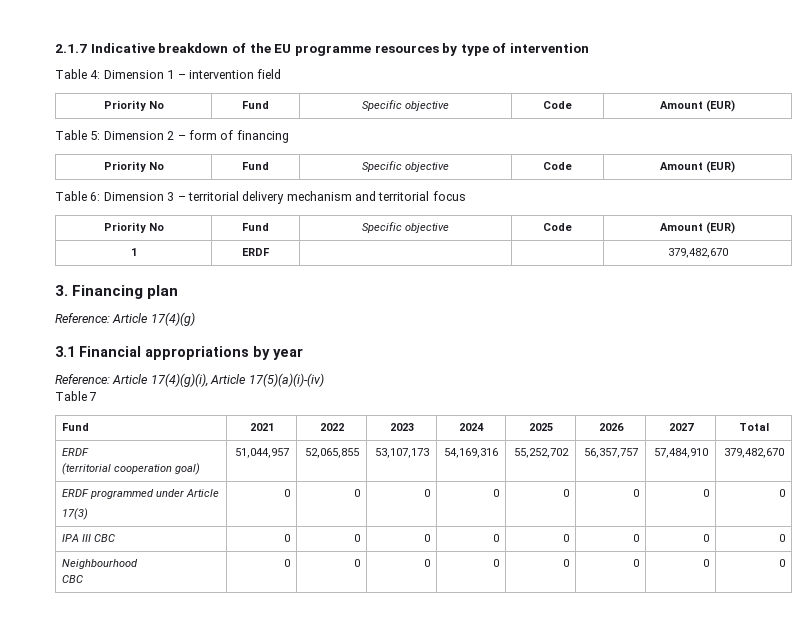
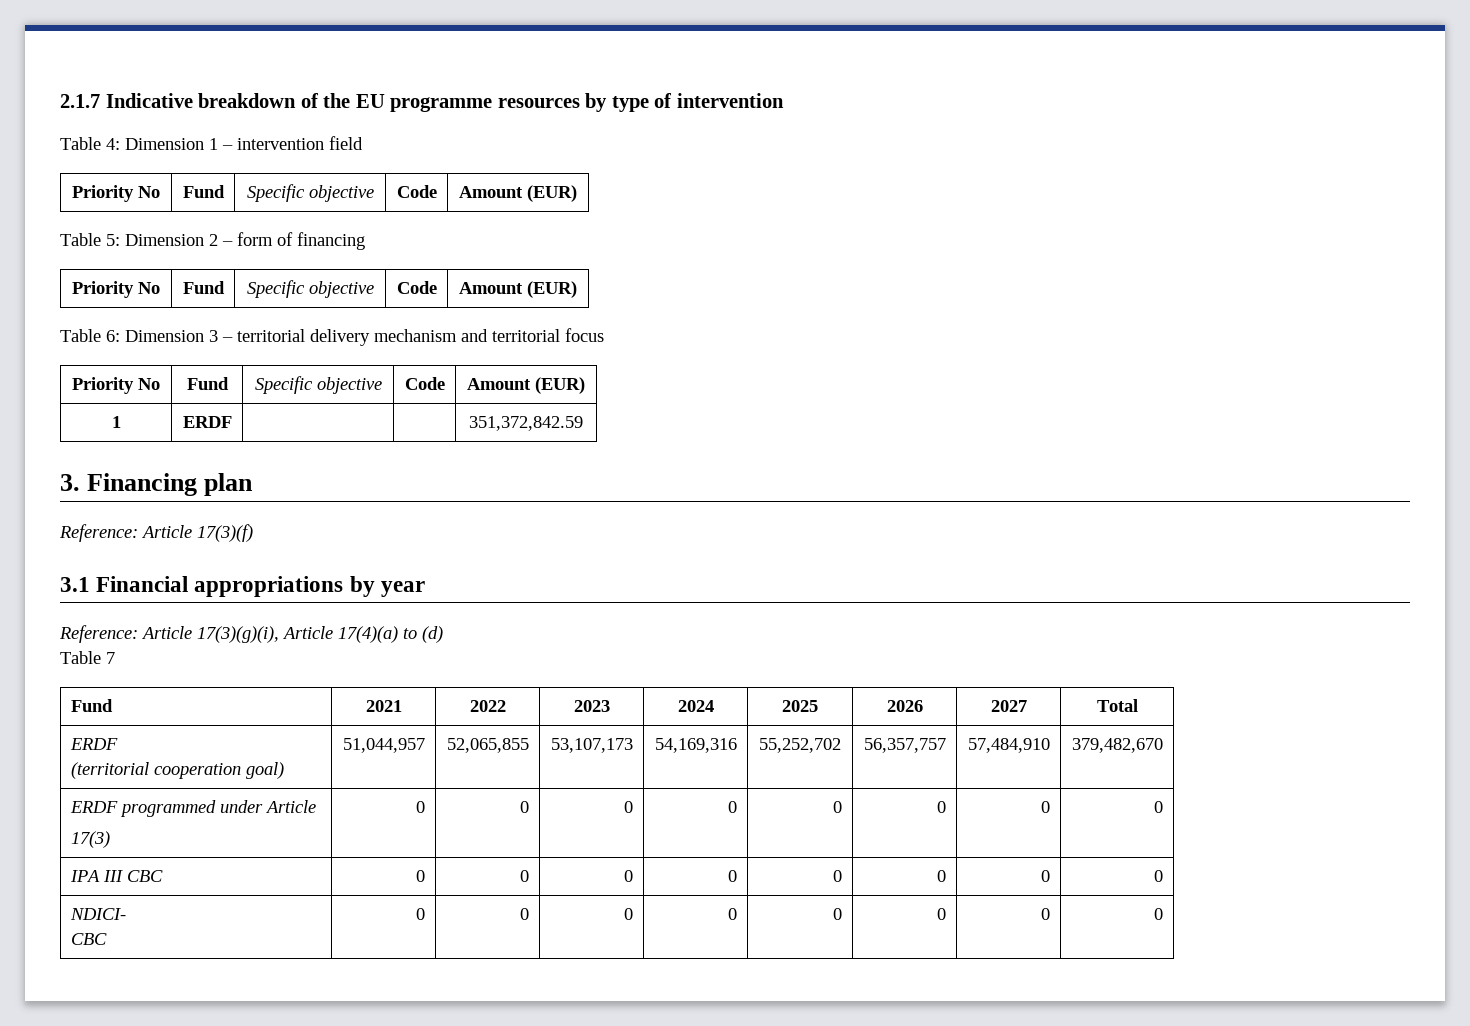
- 1 | ERDF | | | 379,482,670
+ 1 | ERDF | | | 351,372,842.59
- Reference: Article 17(4)(g)
+ Reference: Article 17(3)(f)
- Reference: Article 17(4)(g)(i), Article 17(5)(a)(i)-(iv)
+ Reference: Article 17(3)(g)(i), Article 17(4)(a) to (d)
- Neighbourhood
+ NDICI-

